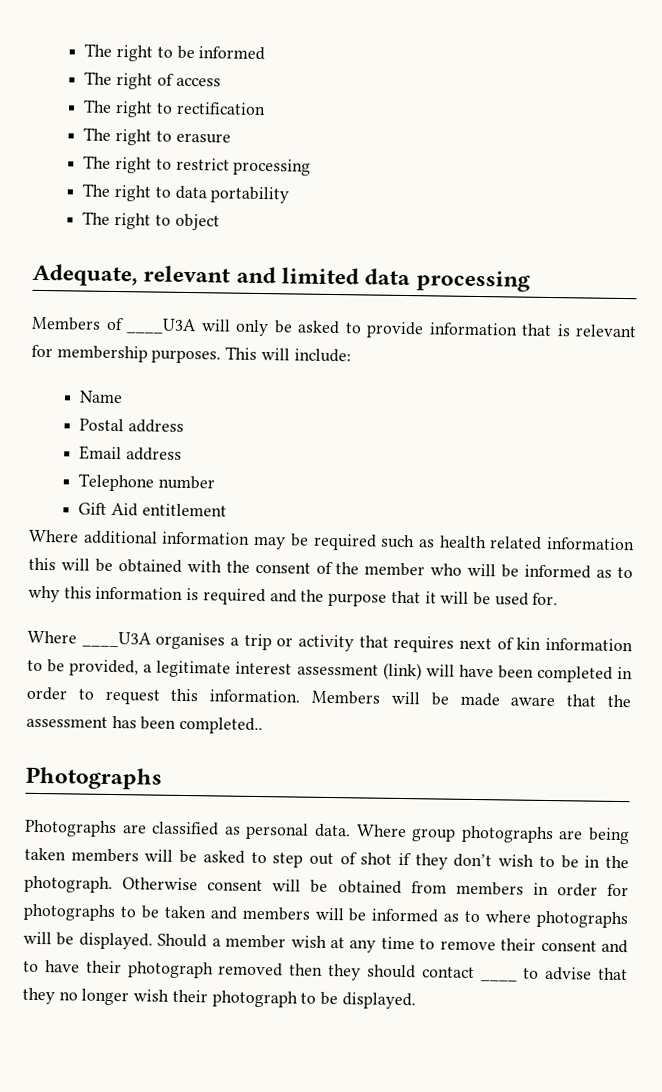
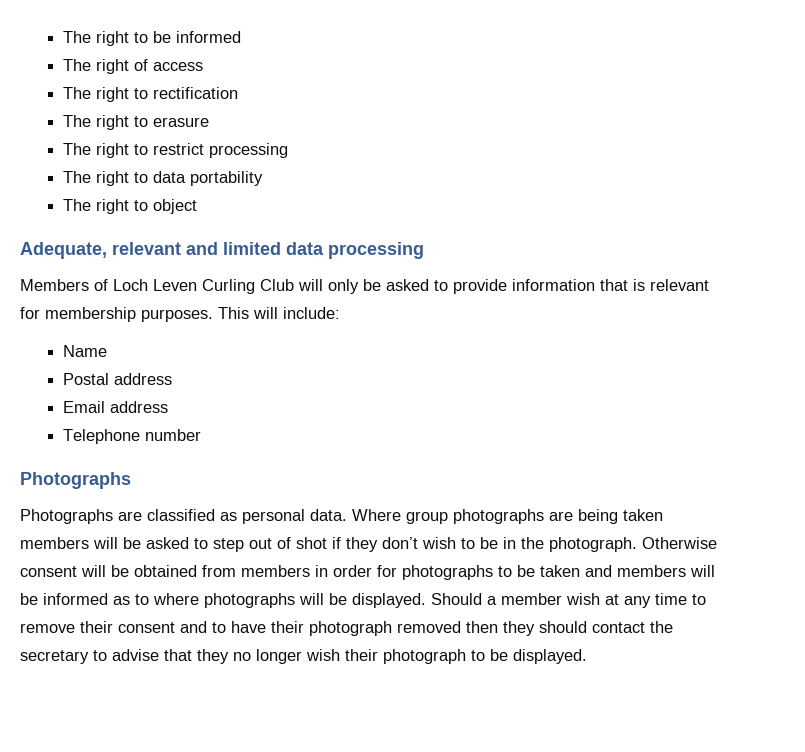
- Members of ____U3A will only be asked to provide information that is relevant for membership purposes.
+ Members of Loch Leven Curling Club will only be asked to provide information that is relevant for membership purposes.
- Gift Aid entitlement
- Where additional information may be required such as health related information this will be obtained with the consent of the member who will be informed as to why this information is required and the purpose that it will be used for.
- Where ____U3A organises a trip or activity that requires next of kin information to be provided, a legitimate interest assessment (link) will have been completed in order to request this information. Members will be made aware that the assessment has been completed..
- Should a member wish at any time to remove their consent and to have their photograph removed then they should contact ____ to advise that they no longer wish their photograph to be displayed.
+ Should a member wish at any time to remove their consent and to have their photograph removed then they should contact the secretary to advise that they no longer wish their photograph to be displayed.

